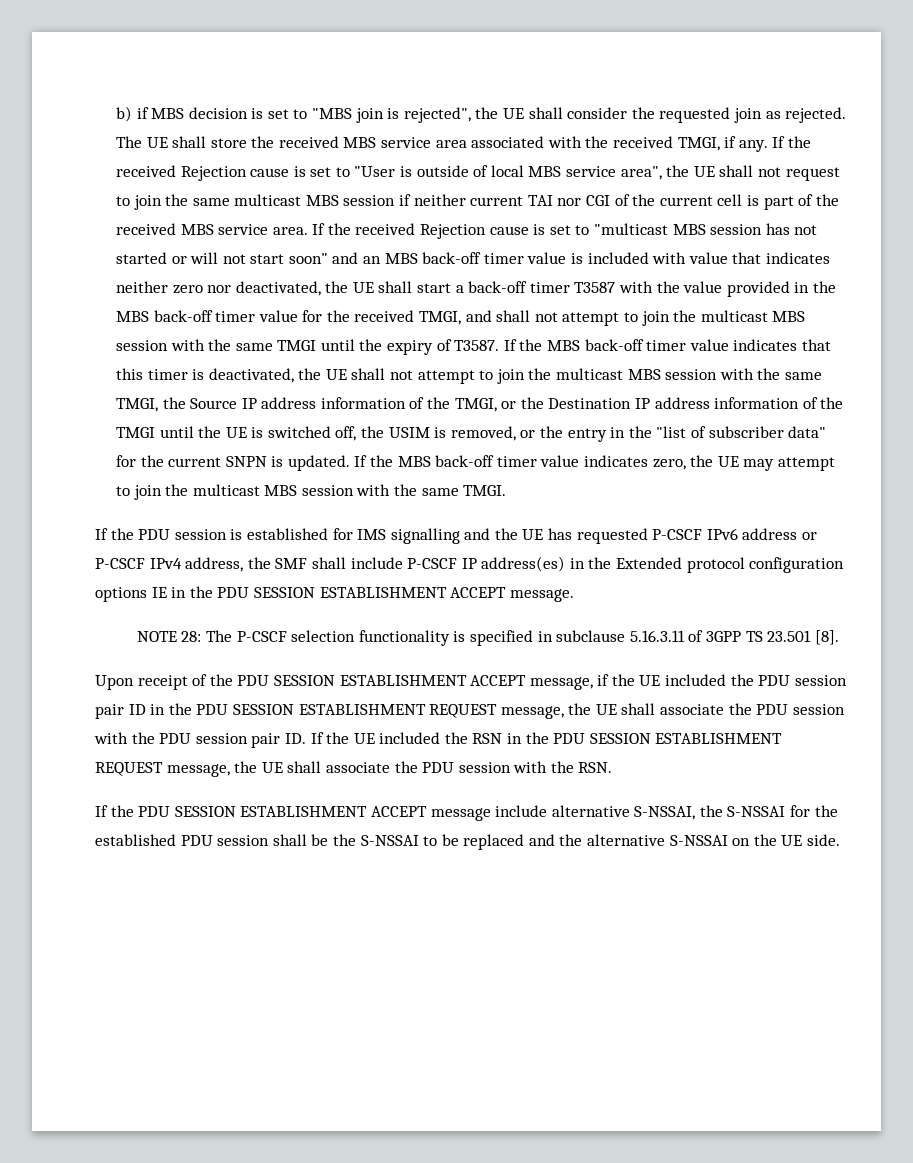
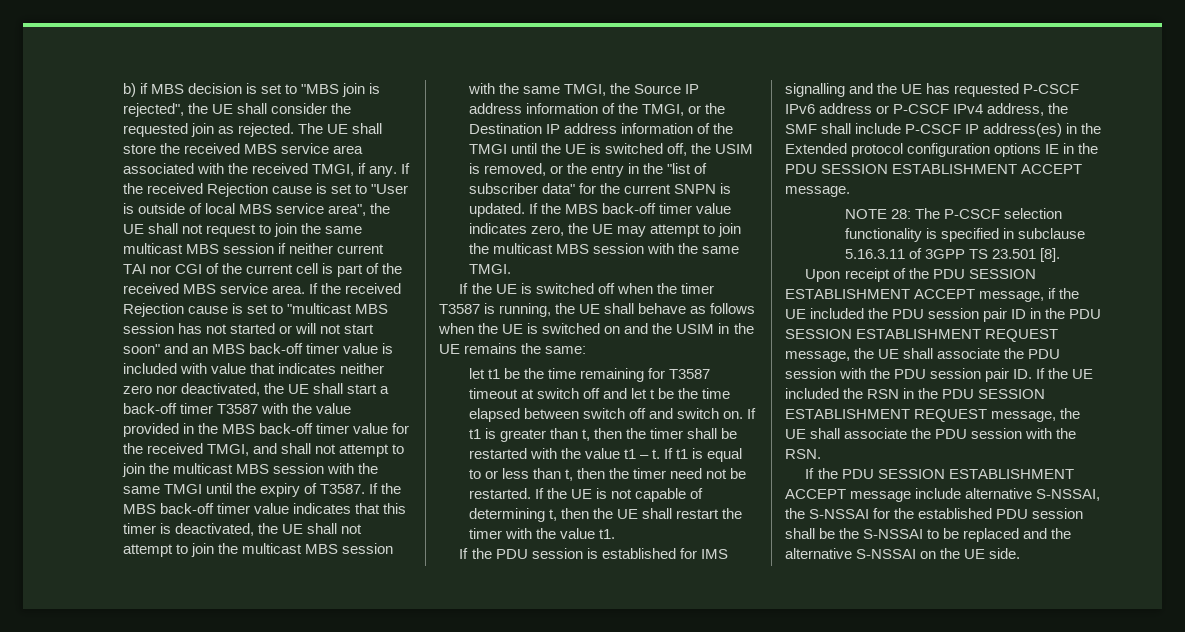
+ If the UE is switched off when the timer T3587 is running, the UE shall behave as follows when the UE is switched on and the USIM in the UE remains the same:
+ let t1 be the time remaining for T3587 timeout at switch off and let t be the time elapsed between switch off and switch on. If t1 is greater than t, then the timer shall be restarted with the value t1 – t. If t1 is equal to or less than t, then the timer need not be restarted. If the UE is not capable of determining t, then the UE shall restart the timer with the value t1.

